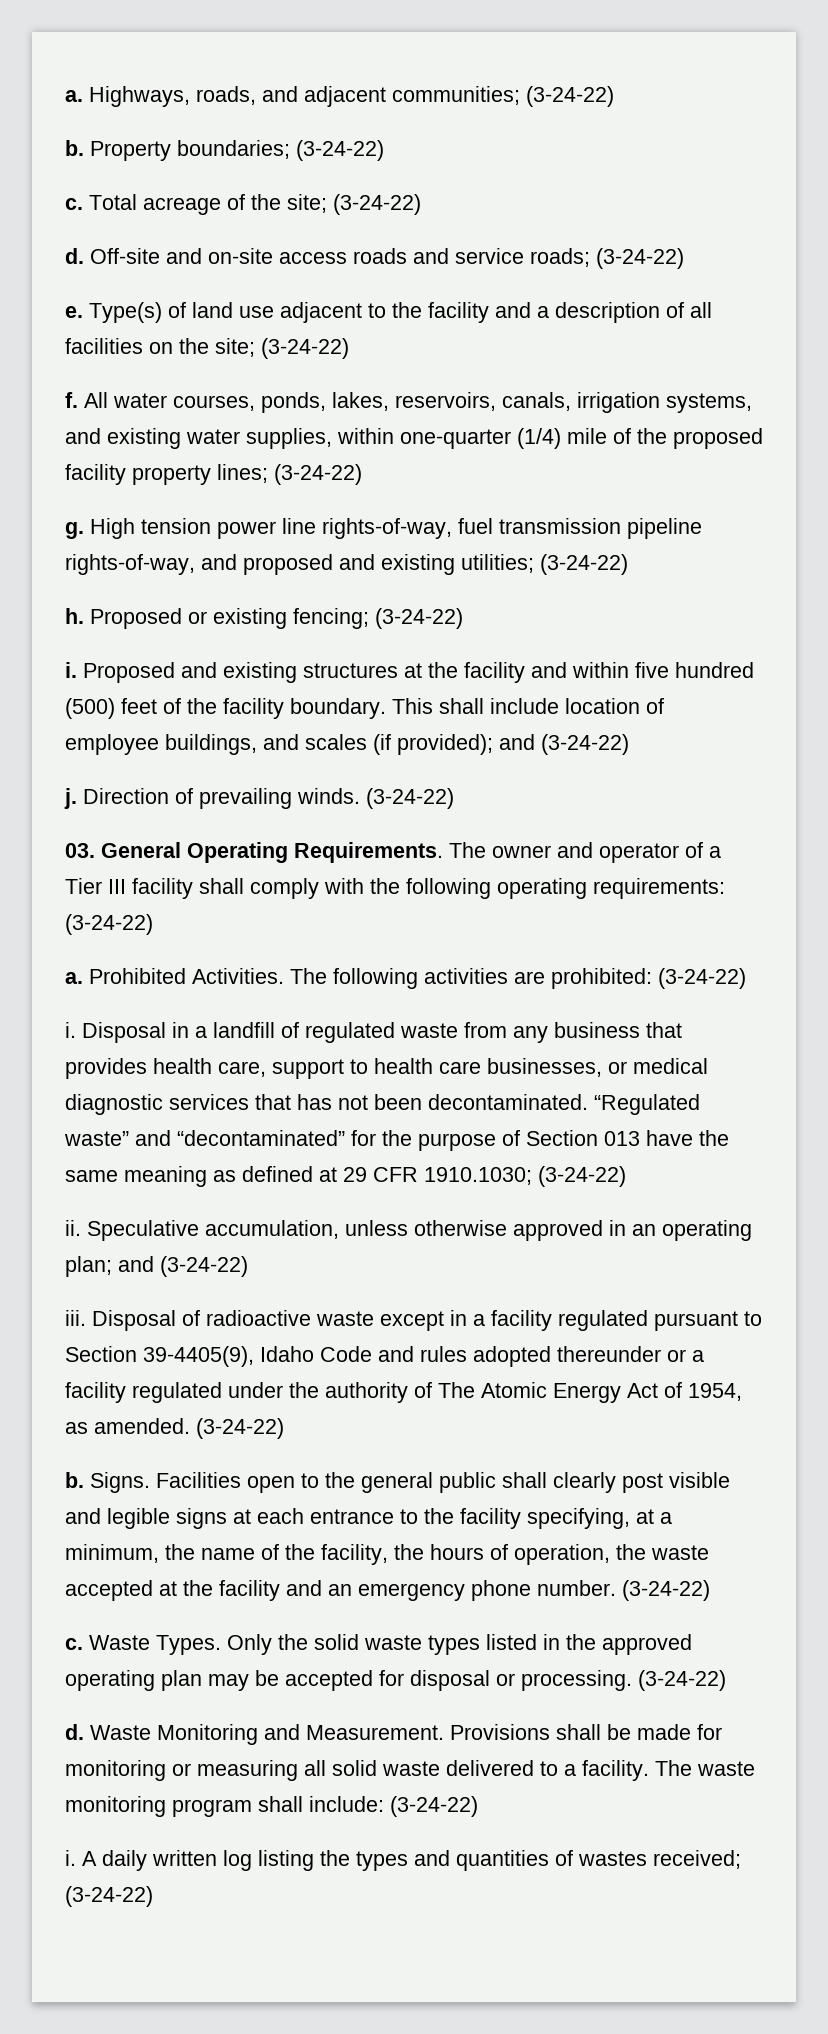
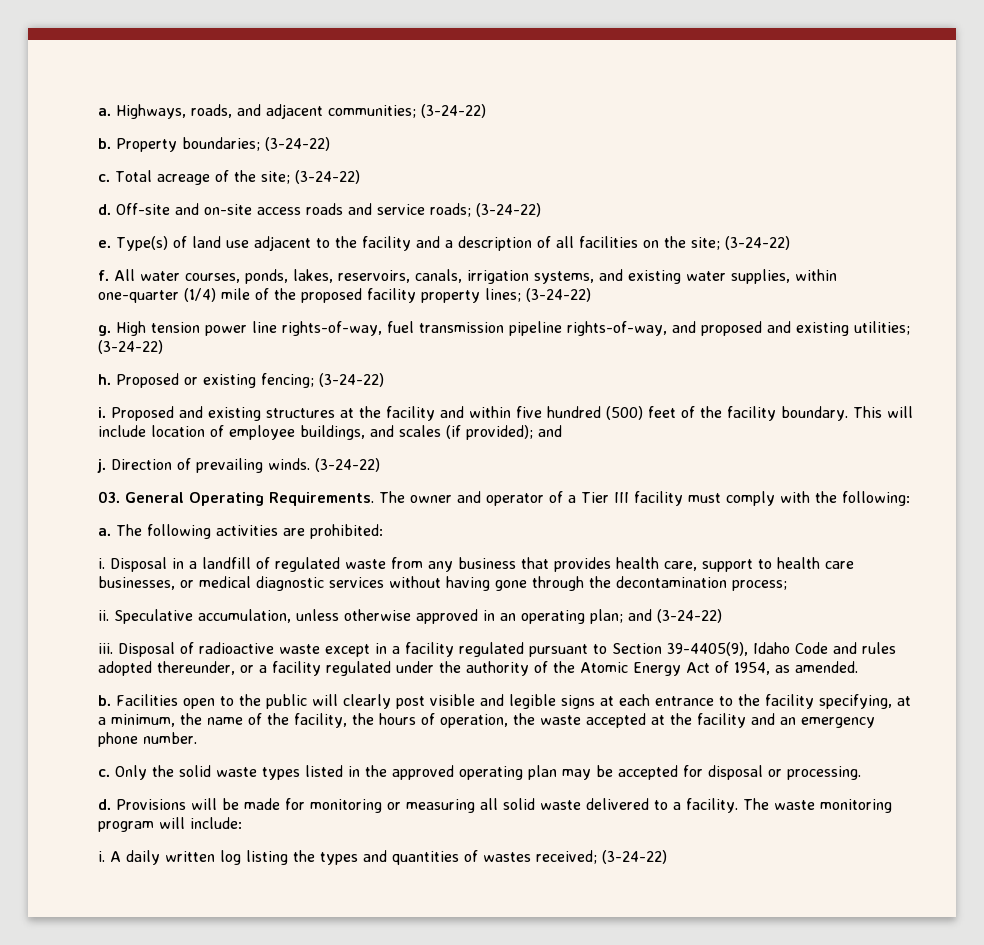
- This shall include location of employee buildings, and scales (if provided); and (3-24-22)
+ This will include location of employee buildings, and scales (if provided); and
- The owner and operator of a Tier III facility shall comply with the following operating requirements: (3-24-22)
- a. Prohibited Activities.
+ The owner and operator of a Tier III facility must comply with the following:
+ a.
- The following activities are prohibited: (3-24-22)
+ The following activities are prohibited:
- Disposal in a landfill of regulated waste from any business that provides health care, support to health care businesses, or medical diagnostic services that has not been decontaminated. “Regulated waste” and “decontaminated” for the purpose of Section 013 have the same meaning as defined at 29 CFR 1910.1030; (3-24-22)
+ Disposal in a landfill of regulated waste from any business that provides health care, support to health care businesses, or medical diagnostic services without having gone through the decontamination process;
- Disposal of radioactive waste except in a facility regulated pursuant to Section 39-4405(9), Idaho Code and rules adopted thereunder or a facility regulated under the authority of The Atomic Energy Act of 1954, as amended. (3-24-22)
- b. Signs.
+ Disposal of radioactive waste except in a facility regulated pursuant to Section 39-4405(9), Idaho Code and rules adopted thereunder, or a facility regulated under the authority of the Atomic Energy Act of 1954, as amended.
+ b.
- Facilities open to the general public shall clearly post visible and legible signs at each entrance to the facility specifying, at a minimum, the name of the facility, the hours of operation, the waste accepted at the facility and an emergency phone number. (3-24-22)
- c. Waste Types.
+ Facilities open to the public will clearly post visible and legible signs at each entrance to the facility specifying, at a minimum, the name of the facility, the hours of operation, the waste accepted at the facility and an emergency phone number.
+ c.
- Only the solid waste types listed in the approved operating plan may be accepted for disposal or processing. (3-24-22)
- d. Waste Monitoring and Measurement. Provisions shall be made for monitoring or measuring all solid waste delivered to a facility.
+ Only the solid waste types listed in the approved operating plan may be accepted for disposal or processing.
+ d. Provisions will be made for monitoring or measuring all solid waste delivered to a facility.
- The waste monitoring program shall include: (3-24-22)
+ The waste monitoring program will include:

